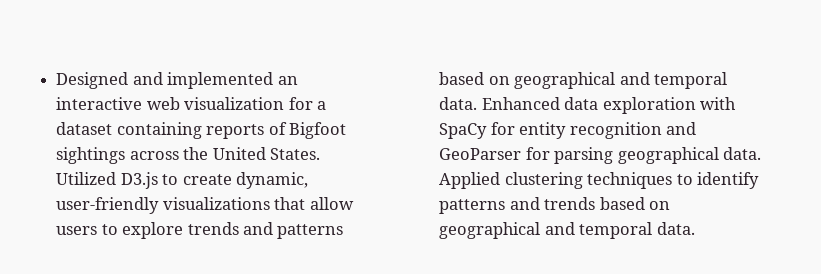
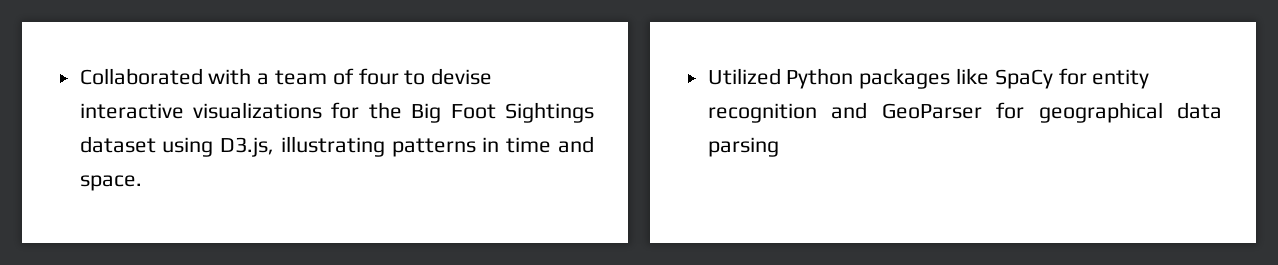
- Designed and implemented an interactive web visualization for a dataset containing reports of Bigfoot sightings across the United States. Utilized D3.js to create dynamic, user-friendly visualizations that allow users to explore trends and patterns based on geographical and temporal data. Enhanced data exploration with SpaCy for entity recognition and GeoParser for parsing geographical data. Applied clustering techniques to identify patterns and trends based on geographical and temporal data.
+ Collaborated with a team of four to devise interactive visualizations for the Big Foot Sightings dataset using D3.js, illustrating patterns in time and space.
+ Utilized Python packages like SpaCy for entity recognition and GeoParser for geographical data parsing

